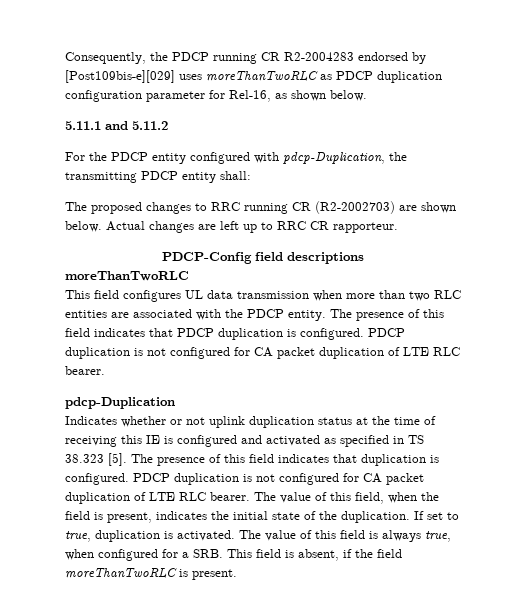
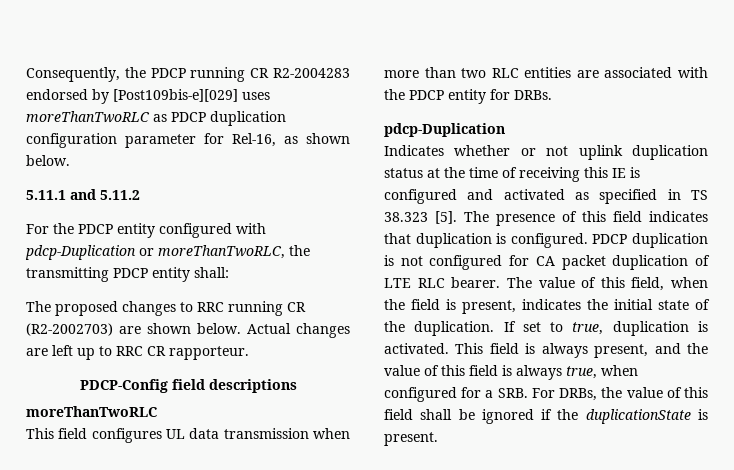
- For the PDCP entity configured with pdcp-Duplication, the transmitting PDCP entity shall:
+ For the PDCP entity configured with pdcp-Duplication or moreThanTwoRLC, the transmitting PDCP entity shall:
- This field configures UL data transmission when more than two RLC entities are associated with the PDCP entity. The presence of this field indicates that PDCP duplication is configured. PDCP duplication is not configured for CA packet duplication of LTE RLC bearer.
+ This field configures UL data transmission when more than two RLC entities are associated with the PDCP entity for DRBs.
- The value of this field is always true, when configured for a SRB. This field is absent, if the field moreThanTwoRLC is present.
+ This field is always present, and the value of this field is always true, when configured for a SRB. For DRBs, the value of this field shall be ignored if the duplicationState is present.

